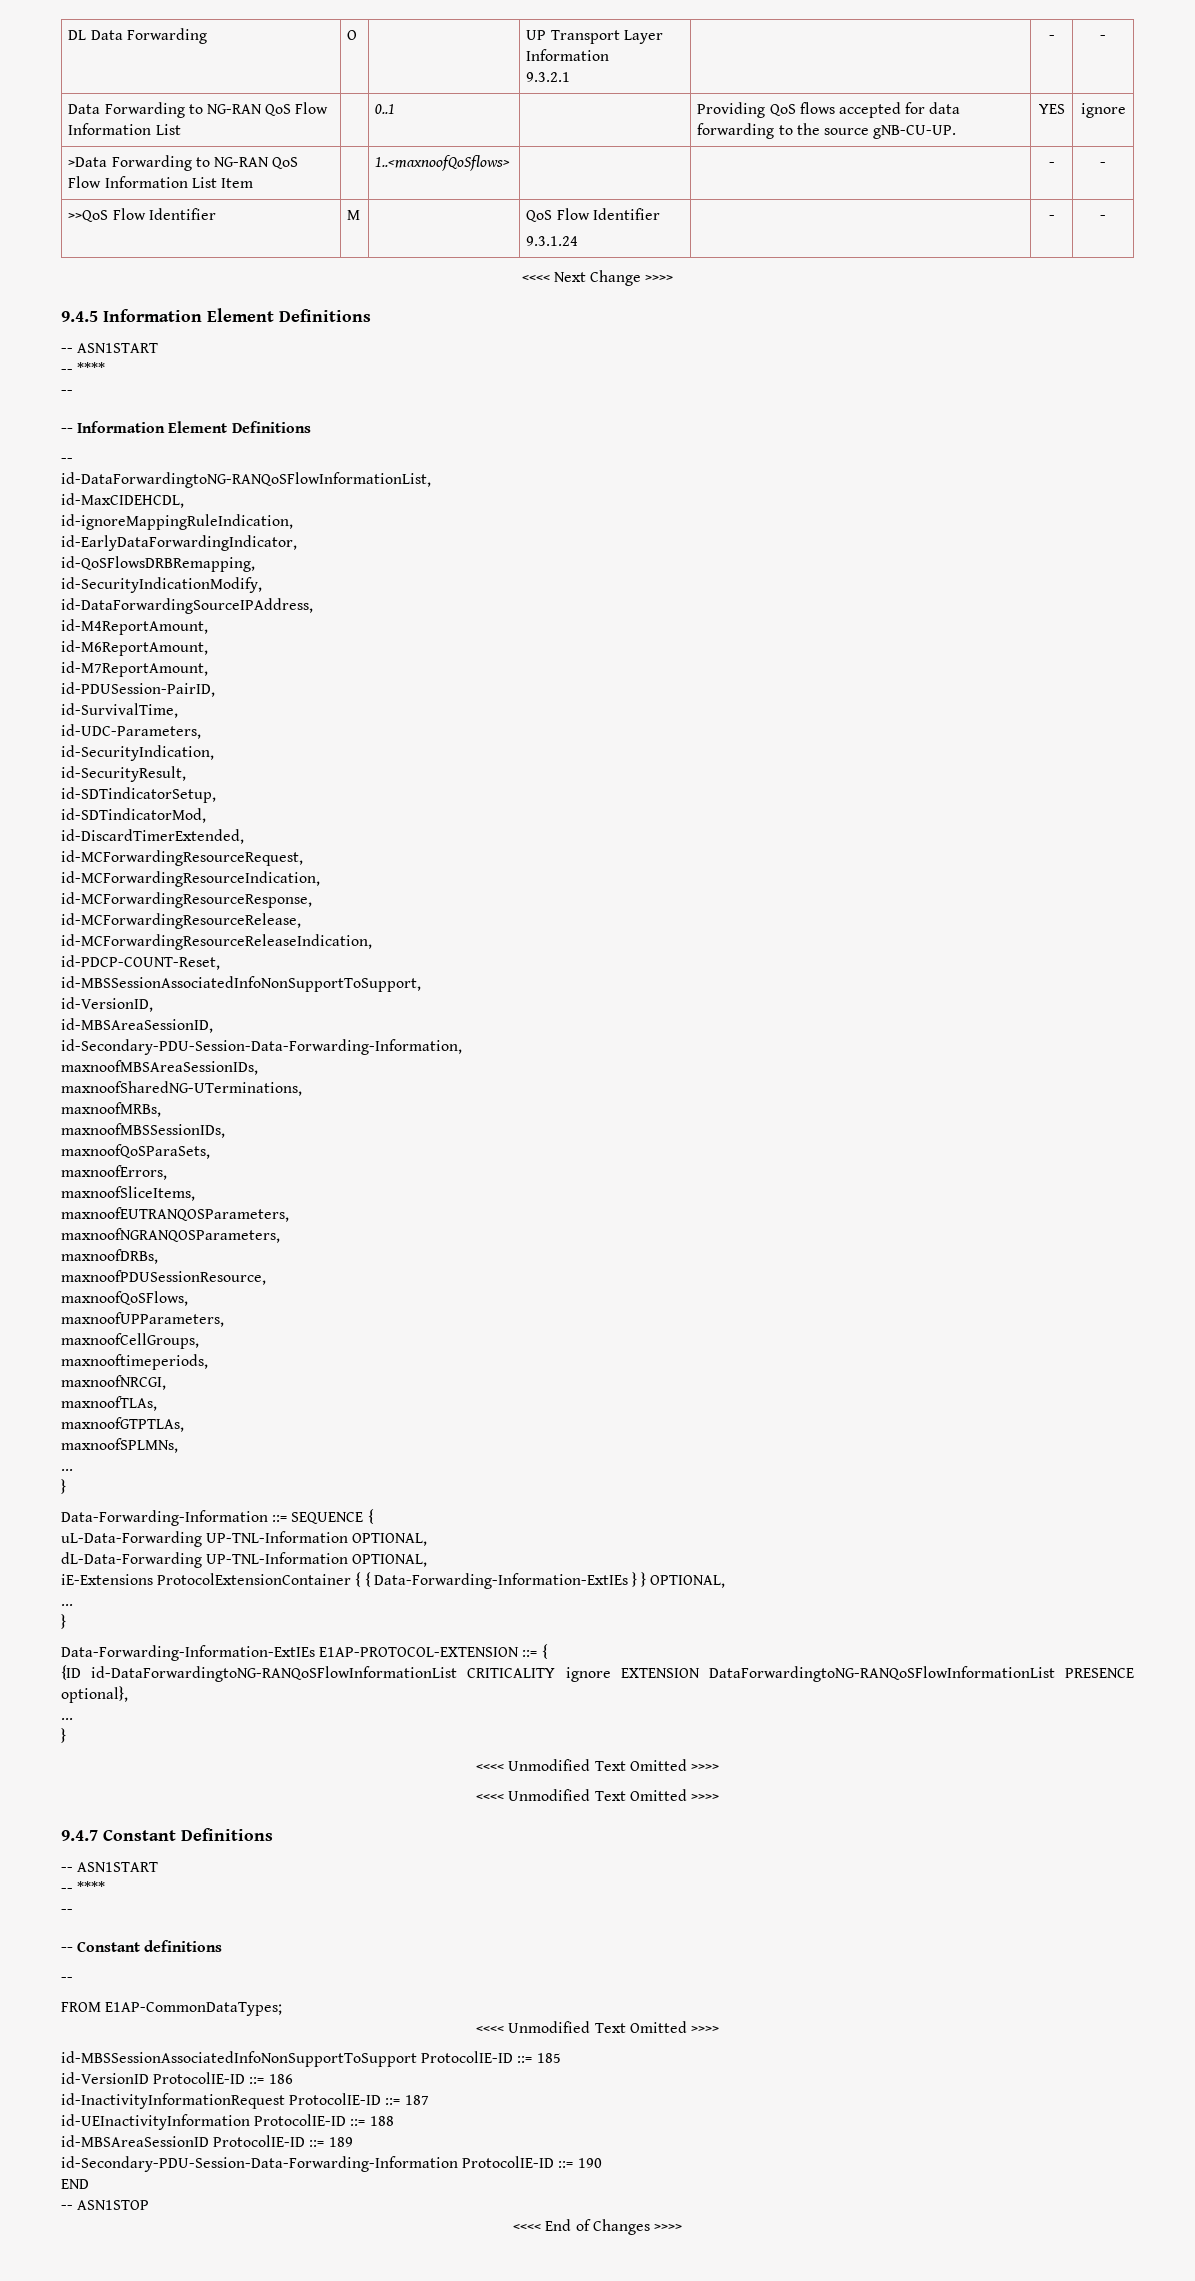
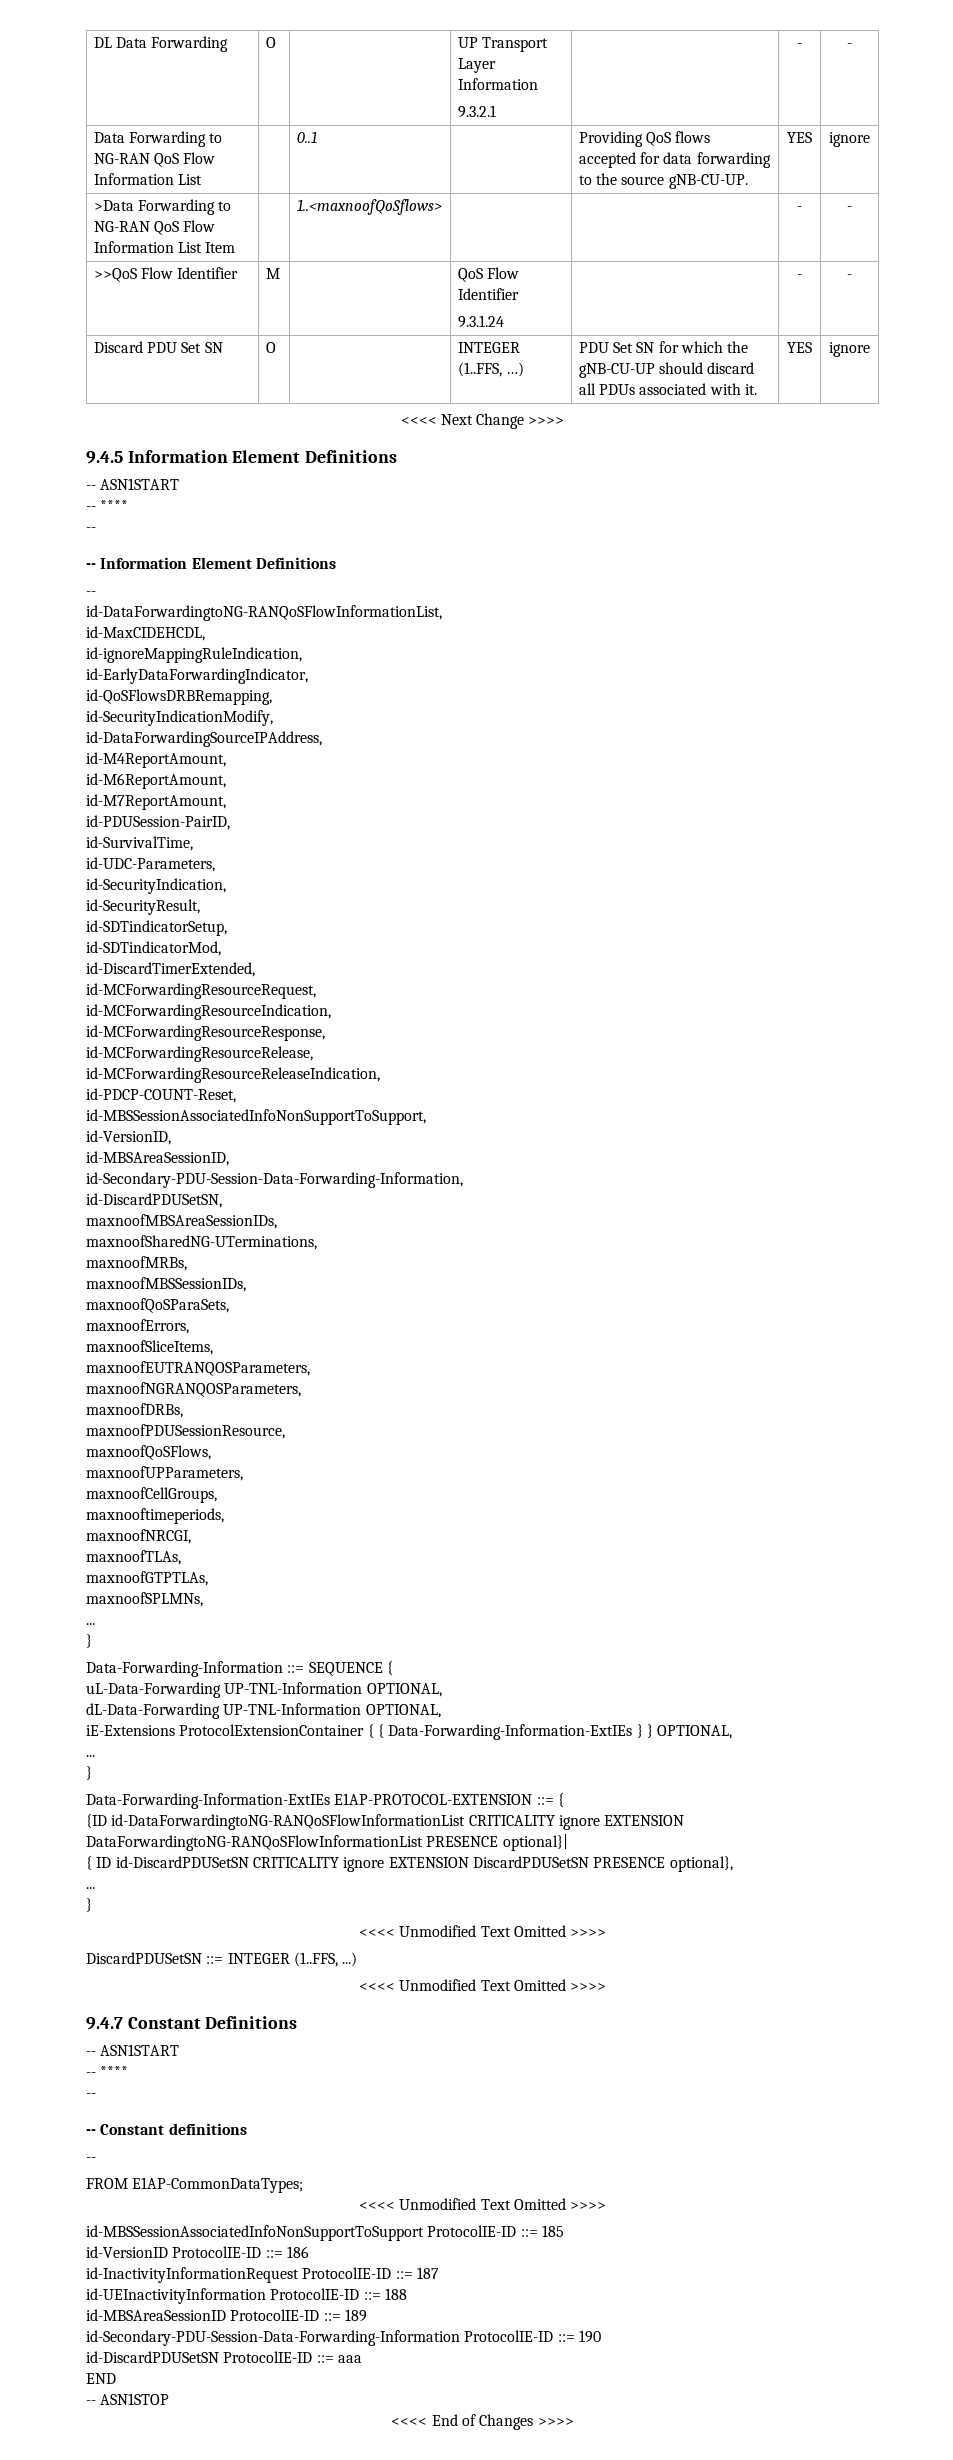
+ Discard PDU Set SN | O | | INTEGER (1..FFS, …) | PDU Set SN for which the gNB-CU-UP should discard all PDUs associated with it. | YES | ignore
+ id-DiscardPDUSetSN,
- {ID id-DataForwardingtoNG-RANQoSFlowInformationList CRITICALITY ignore EXTENSION DataForwardingtoNG-RANQoSFlowInformationList PRESENCE optional},
+ {ID id-DataForwardingtoNG-RANQoSFlowInformationList CRITICALITY ignore EXTENSION DataForwardingtoNG-RANQoSFlowInformationList PRESENCE optional}|
+ { ID id-DiscardPDUSetSN CRITICALITY ignore EXTENSION DiscardPDUSetSN PRESENCE optional},
+ DiscardPDUSetSN ::= INTEGER (1..FFS, ...)
+ id-DiscardPDUSetSN ProtocolIE-ID ::= aaa

